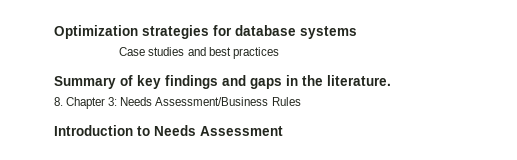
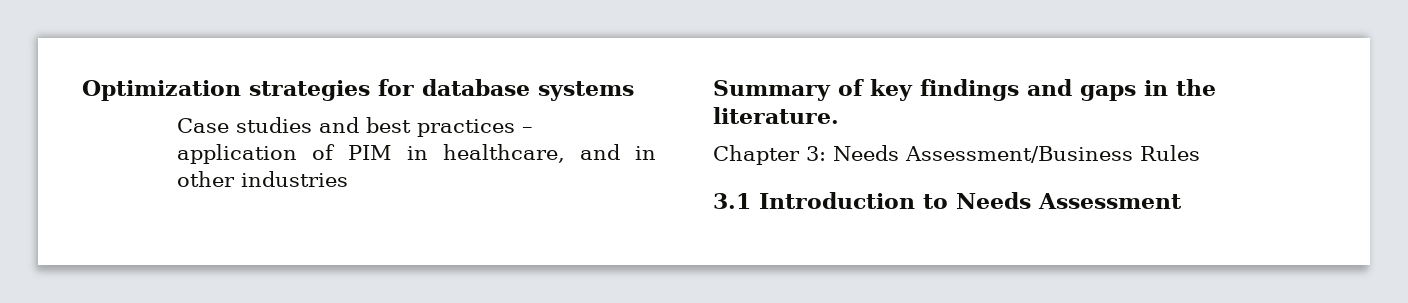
- Case studies and best practices
+ Case studies and best practices – application of PIM in healthcare, and in other industries
- 8. Chapter 3: Needs Assessment/Business Rules
+ Chapter 3: Needs Assessment/Business Rules
- Introduction to Needs Assessment
+ 3.1 Introduction to Needs Assessment

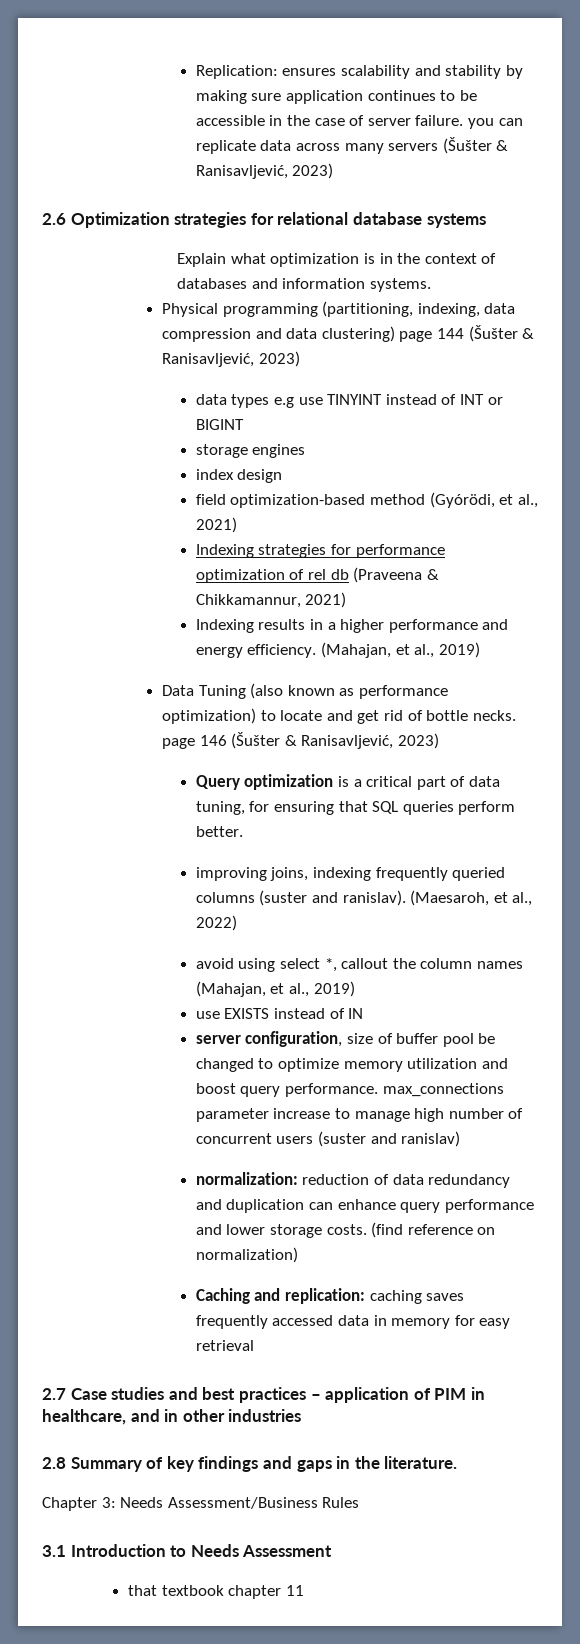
- Optimization strategies for database systems
+ Replication: ensures scalability and stability by making sure application continues to be accessible in the case of server failure. you can replicate data across many servers (Šušter & Ranisavljević, 2023)
+ 2.6 Optimization strategies for relational database systems
- Case studies and best practices – application of PIM in healthcare, and in other industries
+ Explain what optimization is in the context of databases and information systems.
+ Physical programming (partitioning, indexing, data compression and data clustering) page 144 (Šušter & Ranisavljević, 2023)
+ data types e.g use TINYINT instead of INT or BIGINT
+ storage engines
+ index design
+ field optimization-based method (Gyórödi, et al., 2021)
+ Indexing strategies for performance optimization of rel db (Praveena & Chikkamannur, 2021)
+ Indexing results in a higher performance and energy efficiency. (Mahajan, et al., 2019)
+ Data Tuning (also known as performance optimization) to locate and get rid of bottle necks. page 146 (Šušter & Ranisavljević, 2023)
+ Query optimization is a critical part of data tuning, for ensuring that SQL queries perform better.
+ improving joins, indexing frequently queried columns (suster and ranislav). (Maesaroh, et al., 2022)
+ avoid using select *, callout the column names (Mahajan, et al., 2019)
+ use EXISTS instead of IN
+ server configuration, size of buffer pool be changed to optimize memory utilization and boost query performance. max_connections parameter increase to manage high number of concurrent users (suster and ranislav)
+ normalization: reduction of data redundancy and duplication can enhance query performance and lower storage costs. (find reference on normalization)
+ Caching and replication: caching saves frequently accessed data in memory for easy retrieval
+ 2.7 Case studies and best practices – application of PIM in healthcare, and in other industries
- Summary of key findings and gaps in the literature.
+ 2.8 Summary of key findings and gaps in the literature.
+ that textbook chapter 11

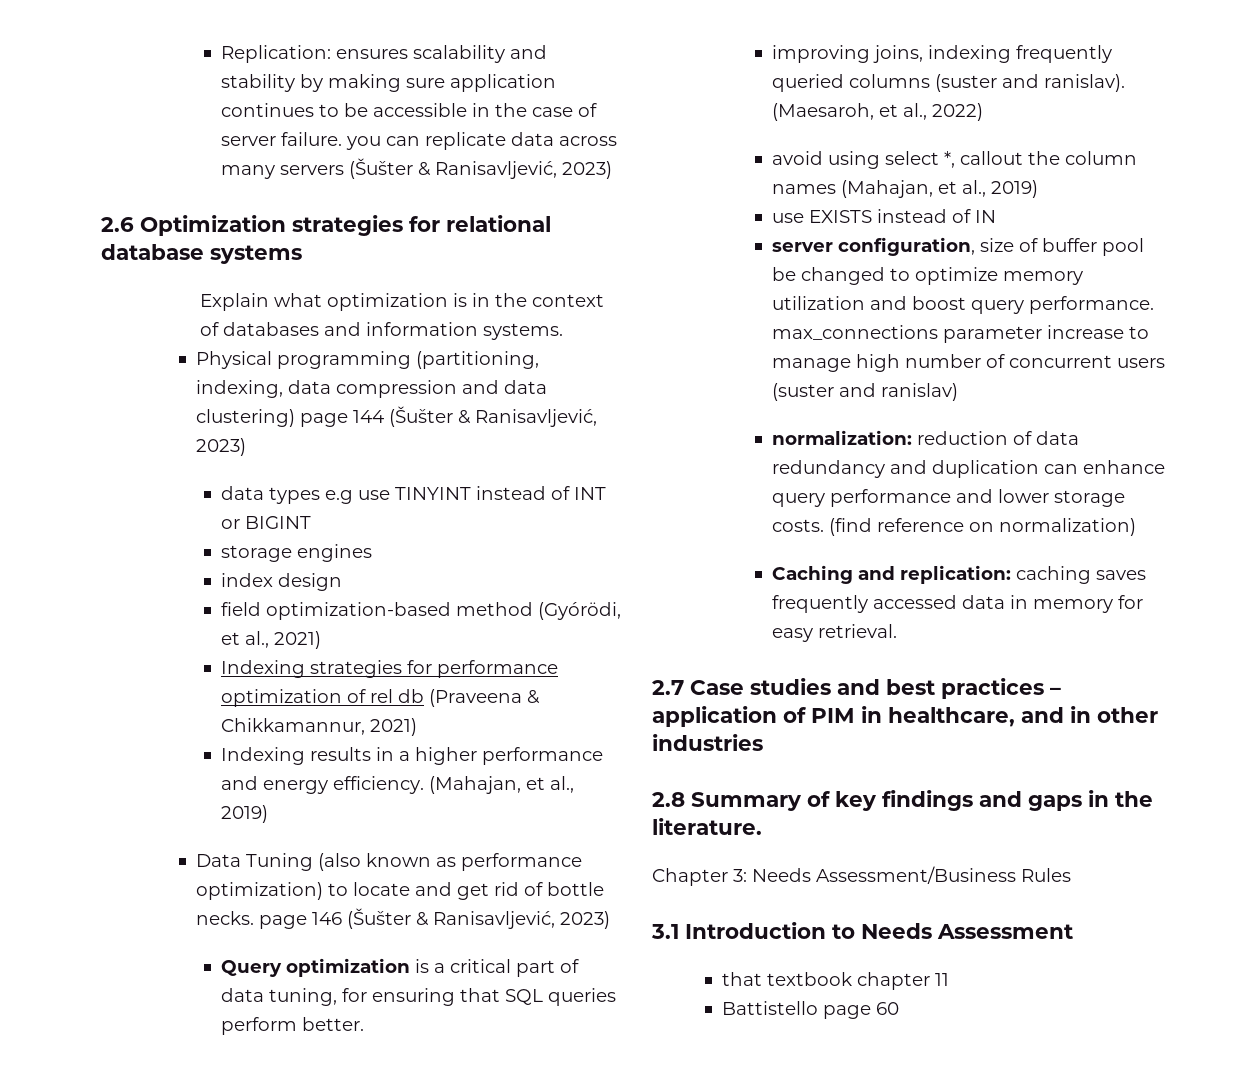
- Caching and replication: caching saves frequently accessed data in memory for easy retrieval
+ Caching and replication: caching saves frequently accessed data in memory for easy retrieval.
+ Battistello page 60

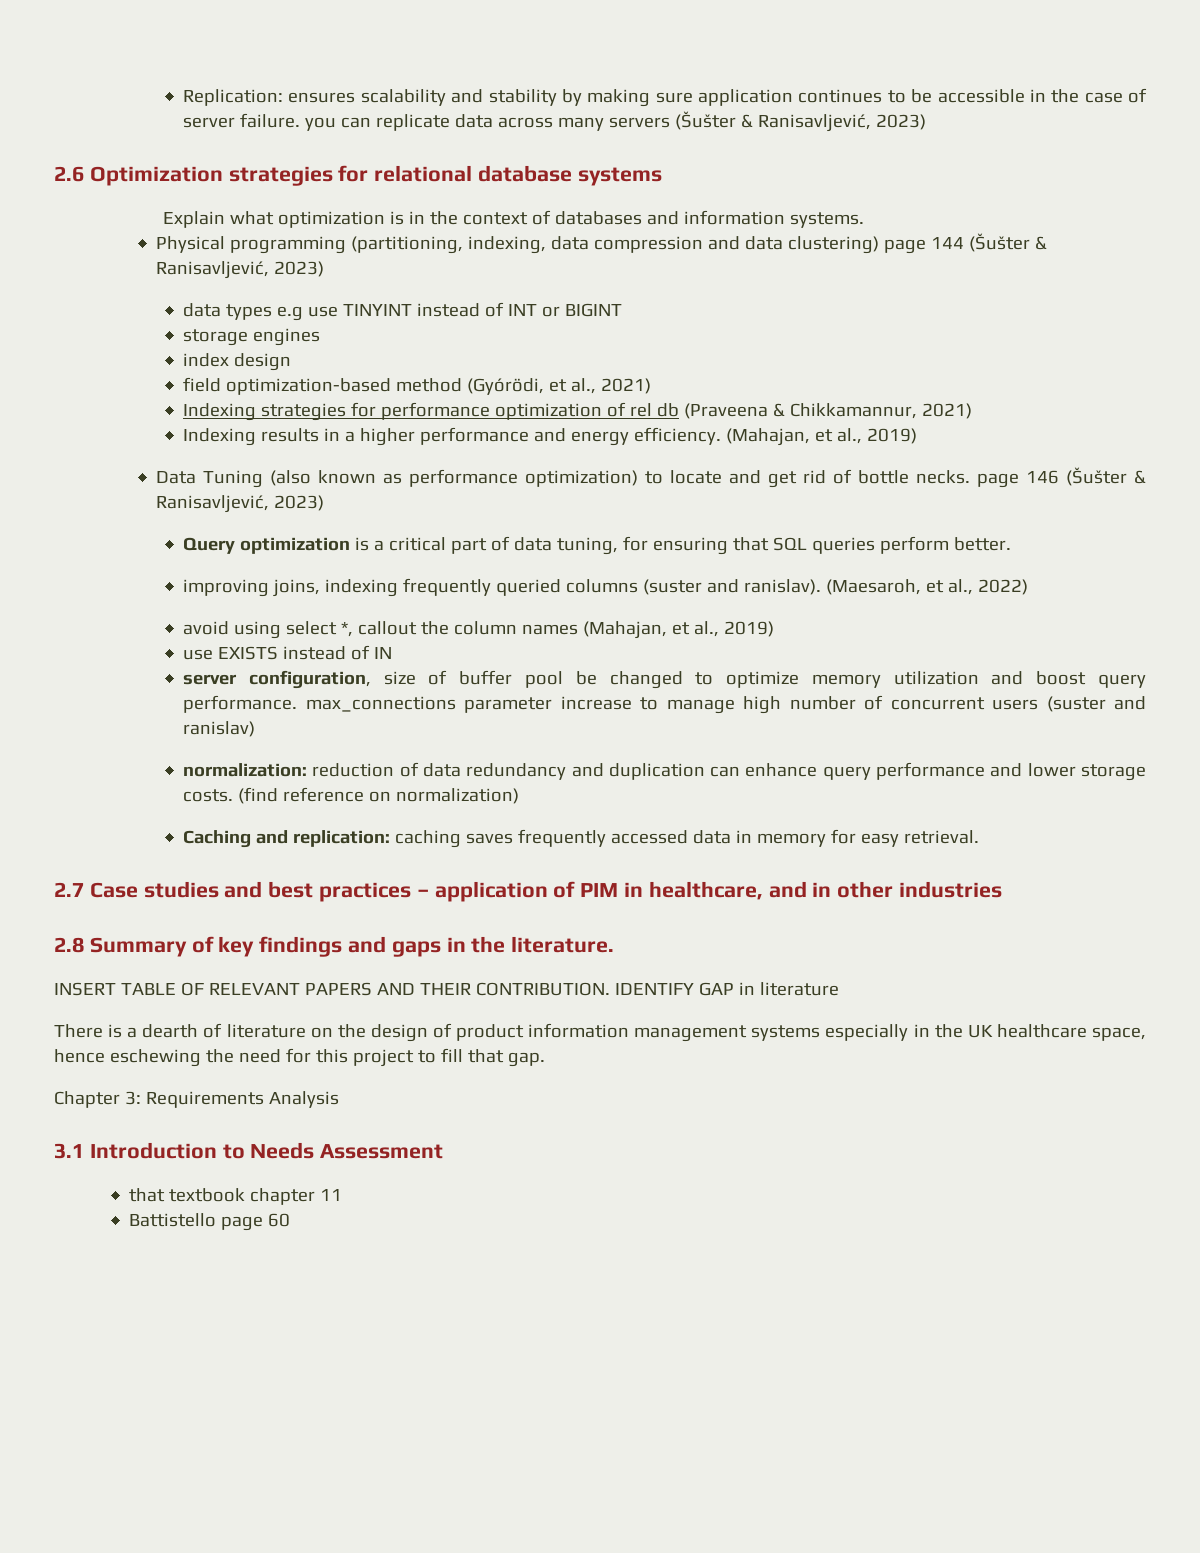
+ INSERT TABLE OF RELEVANT PAPERS AND THEIR CONTRIBUTION. IDENTIFY GAP in literature
+ There is a dearth of literature on the design of product information management systems especially in the UK healthcare space, hence eschewing the need for this project to fill that gap.
- Chapter 3: Needs Assessment/Business Rules
+ Chapter 3: Requirements Analysis

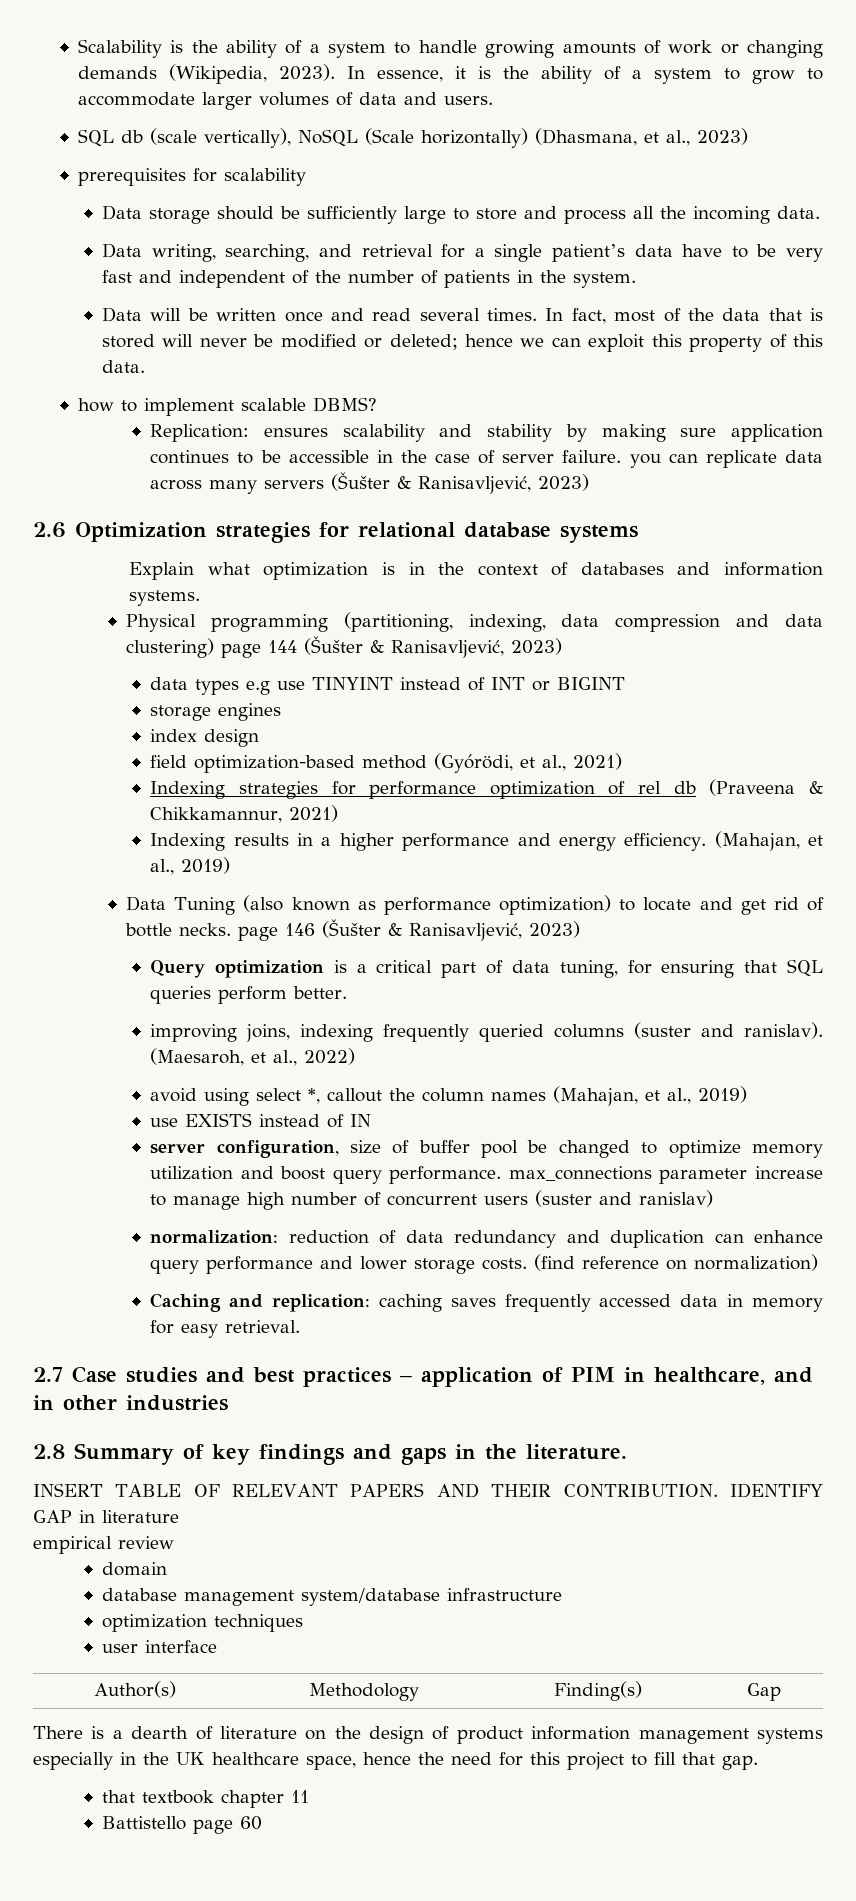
+ Scalability is the ability of a system to handle growing amounts of work or changing demands (Wikipedia, 2023). In essence, it is the ability of a system to grow to accommodate larger volumes of data and users.
+ SQL db (scale vertically), NoSQL (Scale horizontally) (Dhasmana, et al., 2023)
+ prerequisites for scalability
+ Data storage should be sufficiently large to store and process all the incoming data.
+ Data writing, searching, and retrieval for a single patient’s data have to be very fast and independent of the number of patients in the system.
+ Data will be written once and read several times. In fact, most of the data that is stored will never be modified or deleted; hence we can exploit this property of this data.
+ how to implement scalable DBMS?
+ empirical review
+ domain
+ database management system/database infrastructure
+ optimization techniques
+ user interface
+ Author(s) | Methodology | Finding(s) | Gap
- There is a dearth of literature on the design of product information management systems especially in the UK healthcare space, hence eschewing the need for this project to fill that gap.
+ There is a dearth of literature on the design of product information management systems especially in the UK healthcare space, hence the need for this project to fill that gap.
- Chapter 3: Requirements Analysis
- 3.1 Introduction to Needs Assessment

